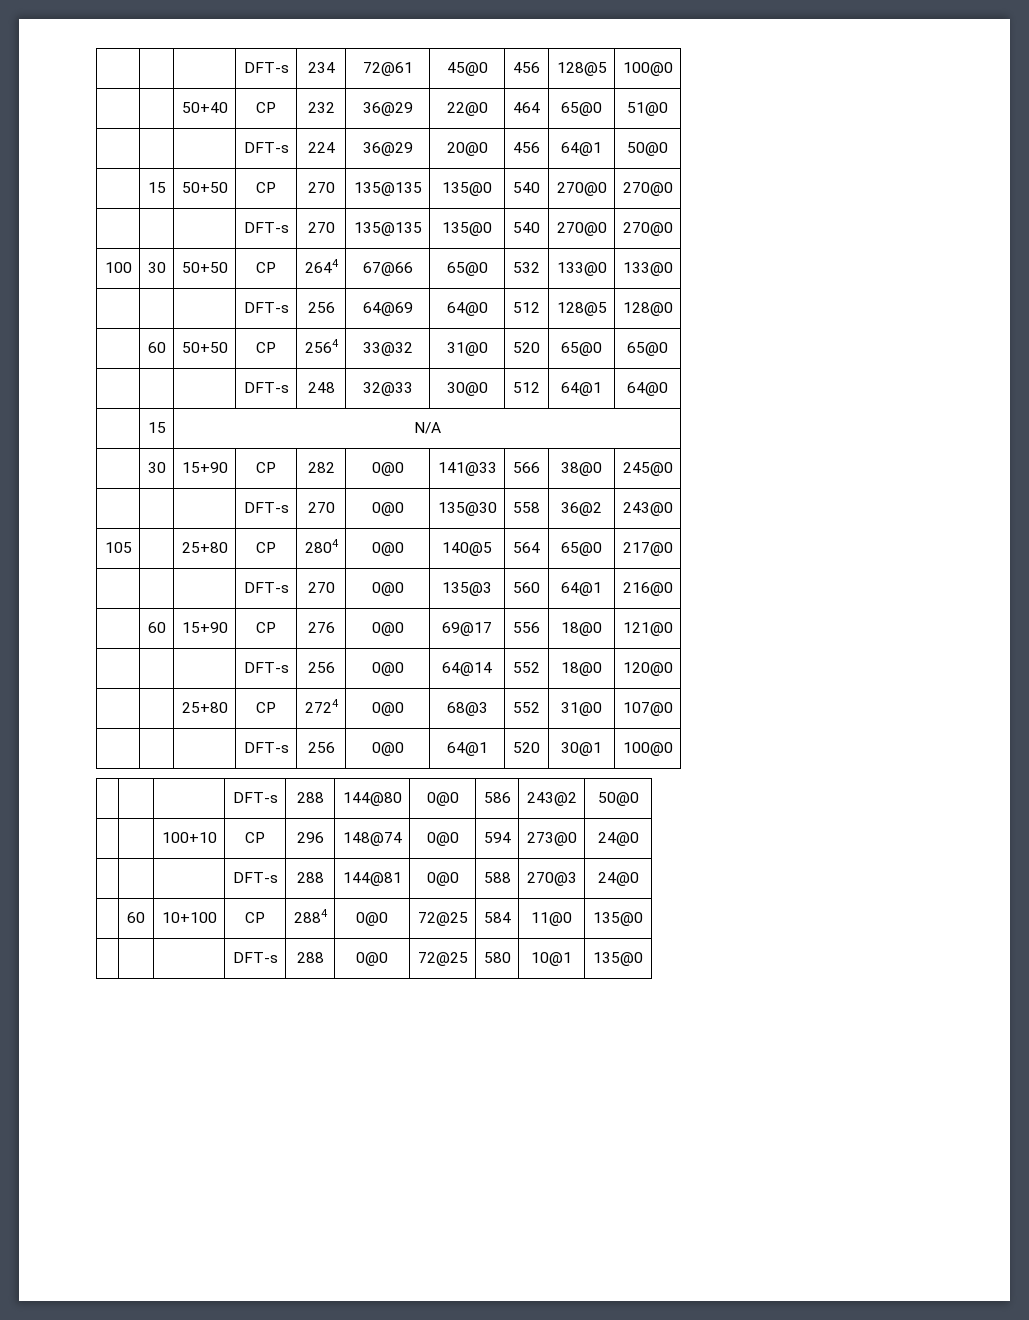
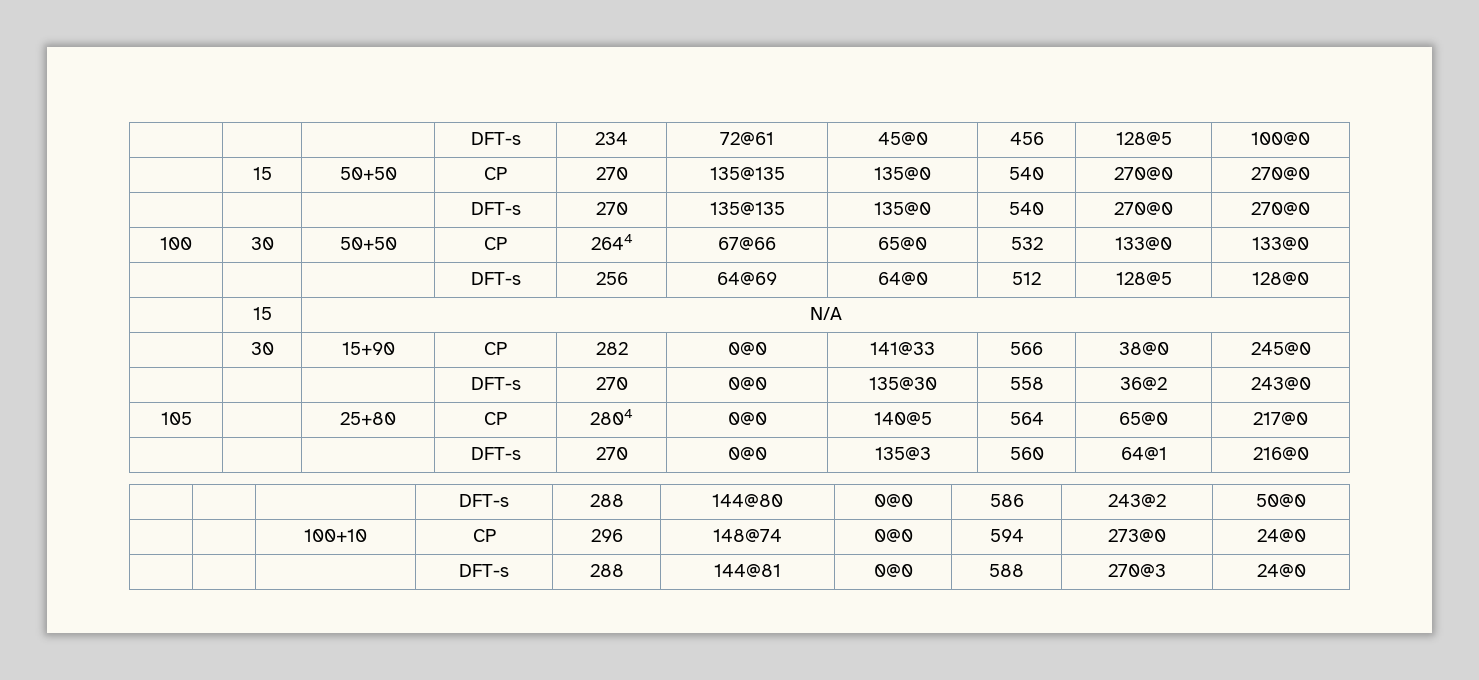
- | | 50+40 | CP | 232 | 36@29 | 22@0 | 464 | 65@0 | 51@0
- | | | DFT-s | 224 | 36@29 | 20@0 | 456 | 64@1 | 50@0
- | 60 | 50+50 | CP | 2564 | 33@32 | 31@0 | 520 | 65@0 | 65@0
- | | | DFT-s | 248 | 32@33 | 30@0 | 512 | 64@1 | 64@0
- | 60 | 15+90 | CP | 276 | 0@0 | 69@17 | 556 | 18@0 | 121@0
- | | | DFT-s | 256 | 0@0 | 64@14 | 552 | 18@0 | 120@0
- | | 25+80 | CP | 2724 | 0@0 | 68@3 | 552 | 31@0 | 107@0
- | | | DFT-s | 256 | 0@0 | 64@1 | 520 | 30@1 | 100@0
- | 60 | 10+100 | CP | 2884 | 0@0 | 72@25 | 584 | 11@0 | 135@0
- | | | DFT-s | 288 | 0@0 | 72@25 | 580 | 10@1 | 135@0

